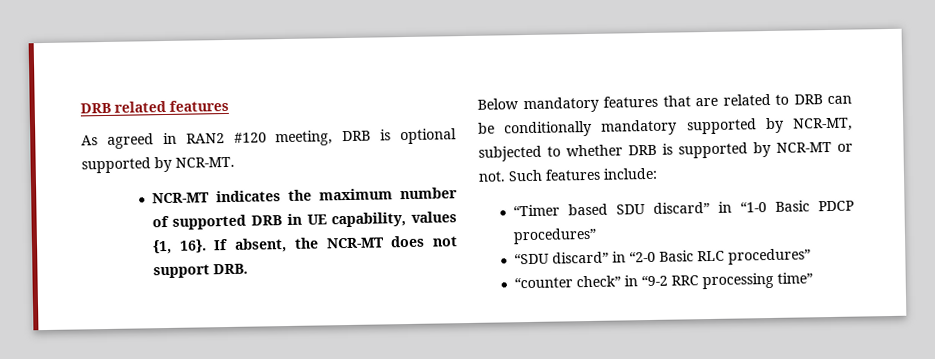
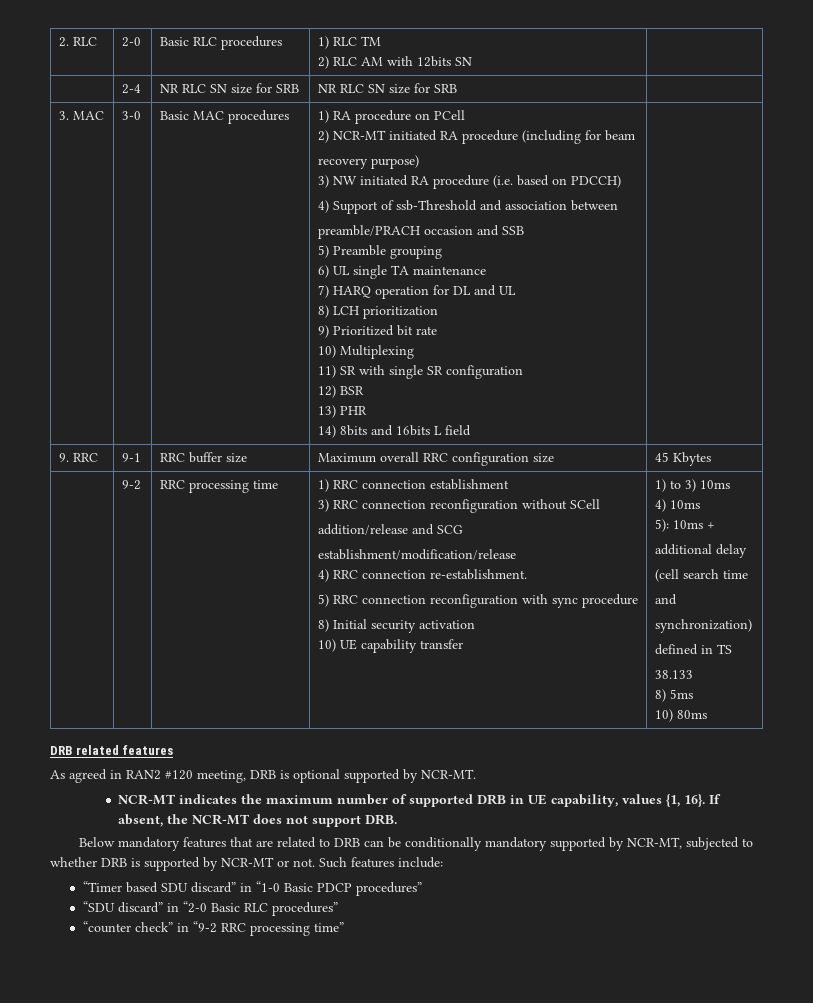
+ 2. RLC | 2-0 | Basic RLC procedures | 1) RLC TM
+ 2) RLC AM with 12bits SN |
+ | 2-4 | NR RLC SN size for SRB | NR RLC SN size for SRB |
+ 3. MAC | 3-0 | Basic MAC procedures | 1) RA procedure on PCell
+ 2) NCR-MT initiated RA procedure (including for beam
+ recovery purpose)
+ 3) NW initiated RA procedure (i.e. based on PDCCH)
+ 4) Support of ssb-Threshold and association between
+ preamble/PRACH occasion and SSB
+ 5) Preamble grouping
+ 6) UL single TA maintenance
+ 7) HARQ operation for DL and UL
+ 8) LCH prioritization
+ 9) Prioritized bit rate
+ 10) Multiplexing
+ 11) SR with single SR configuration
+ 12) BSR
+ 13) PHR
+ 14) 8bits and 16bits L field |
+ 9. RRC | 9-1 | RRC buffer size | Maximum overall RRC configuration size | 45 Kbytes
+ | 9-2 | RRC processing time | 1) RRC connection establishment
+ 3) RRC connection reconfiguration without SCell
+ addition/release and SCG
+ establishment/modification/release
+ 4) RRC connection re-establishment.
+ 5) RRC connection reconfiguration with sync procedure
+ 8) Initial security activation
+ 10) UE capability transfer | 1) to 3) 10ms
+ 4) 10ms
+ 5): 10ms +
+ additional delay
+ (cell search time
+ and
+ synchronization)
+ defined in TS
+ 38.133
+ 8) 5ms
+ 10) 80ms

